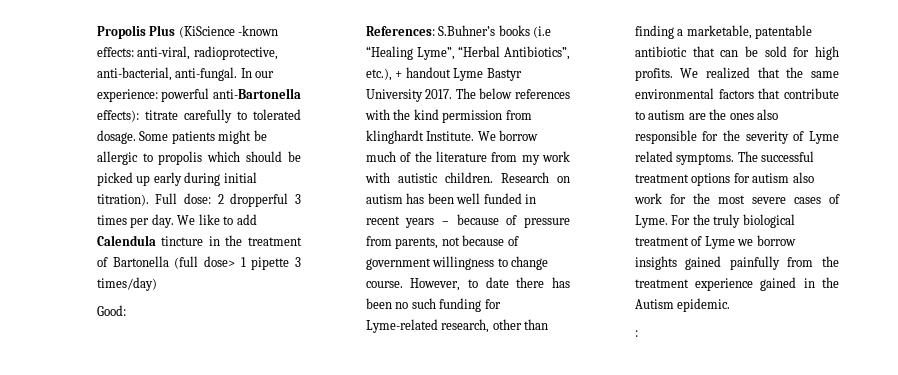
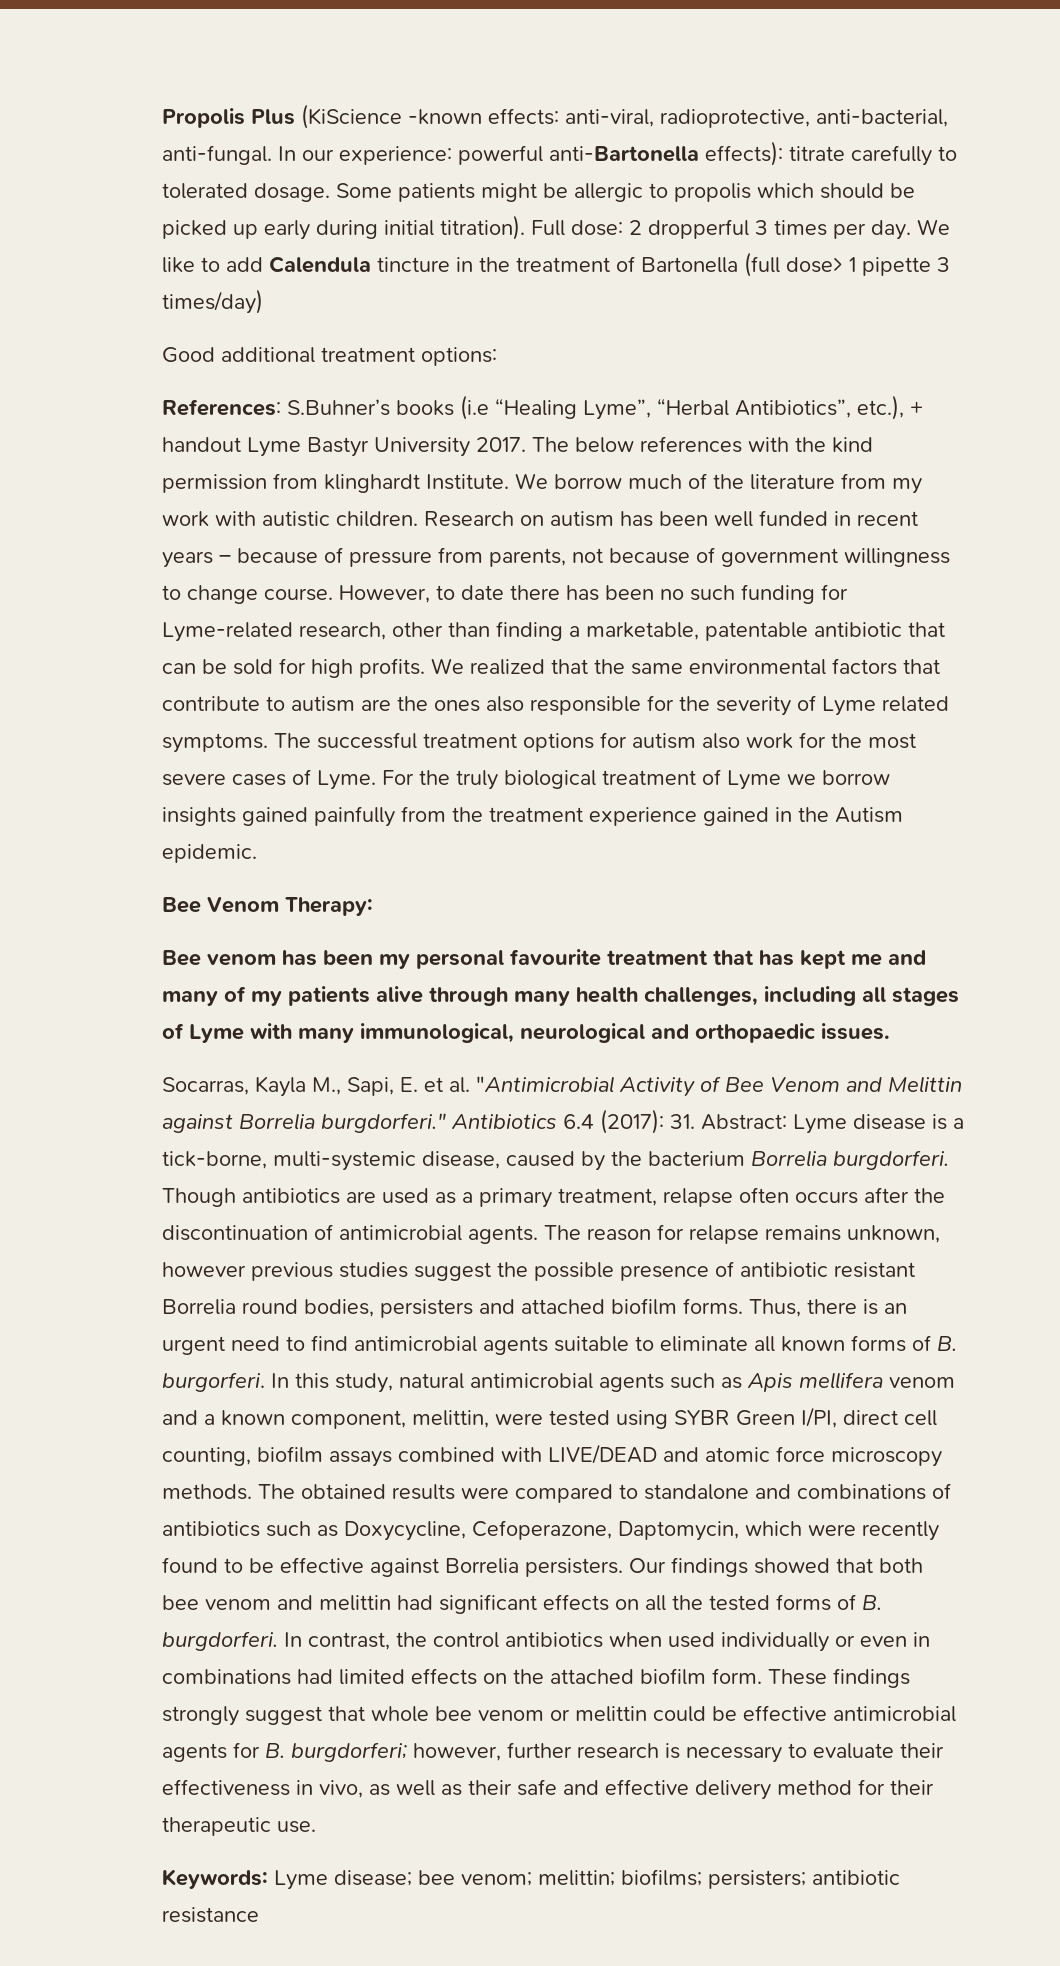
- Good:
+ Good additional treatment options:
- :
+ Bee Venom Therapy:
+ Bee venom has been my personal favourite treatment that has kept me and many of my patients alive through many health challenges, including all stages of Lyme with many immunological, neurological and orthopaedic issues.
+ Socarras, Kayla M., Sapi, E. et al. "Antimicrobial Activity of Bee Venom and Melittin against Borrelia burgdorferi." Antibiotics 6.4 (2017): 31. Abstract: Lyme disease is a tick-borne, multi-systemic disease, caused by the bacterium Borrelia burgdorferi. Though antibiotics are used as a primary treatment, relapse often occurs after the discontinuation of antimicrobial agents. The reason for relapse remains unknown, however previous studies suggest the possible presence of antibiotic resistant Borrelia round bodies, persisters and attached biofilm forms. Thus, there is an urgent need to find antimicrobial agents suitable to eliminate all known forms of B. burgorferi. In this study, natural antimicrobial agents such as Apis mellifera venom and a known component, melittin, were tested using SYBR Green I/PI, direct cell counting, biofilm assays combined with LIVE/DEAD and atomic force microscopy methods. The obtained results were compared to standalone and combinations of antibiotics such as Doxycycline, Cefoperazone, Daptomycin, which were recently found to be effective against Borrelia persisters. Our findings showed that both bee venom and melittin had significant effects on all the tested forms of B. burgdorferi. In contrast, the control antibiotics when used individually or even in combinations had limited effects on the attached biofilm form. These findings strongly suggest that whole bee venom or melittin could be effective antimicrobial agents for B. burgdorferi; however, further research is necessary to evaluate their effectiveness in vivo, as well as their safe and effective delivery method for their therapeutic use.
+ Keywords: Lyme disease; bee venom; melittin; biofilms; persisters; antibiotic resistance

